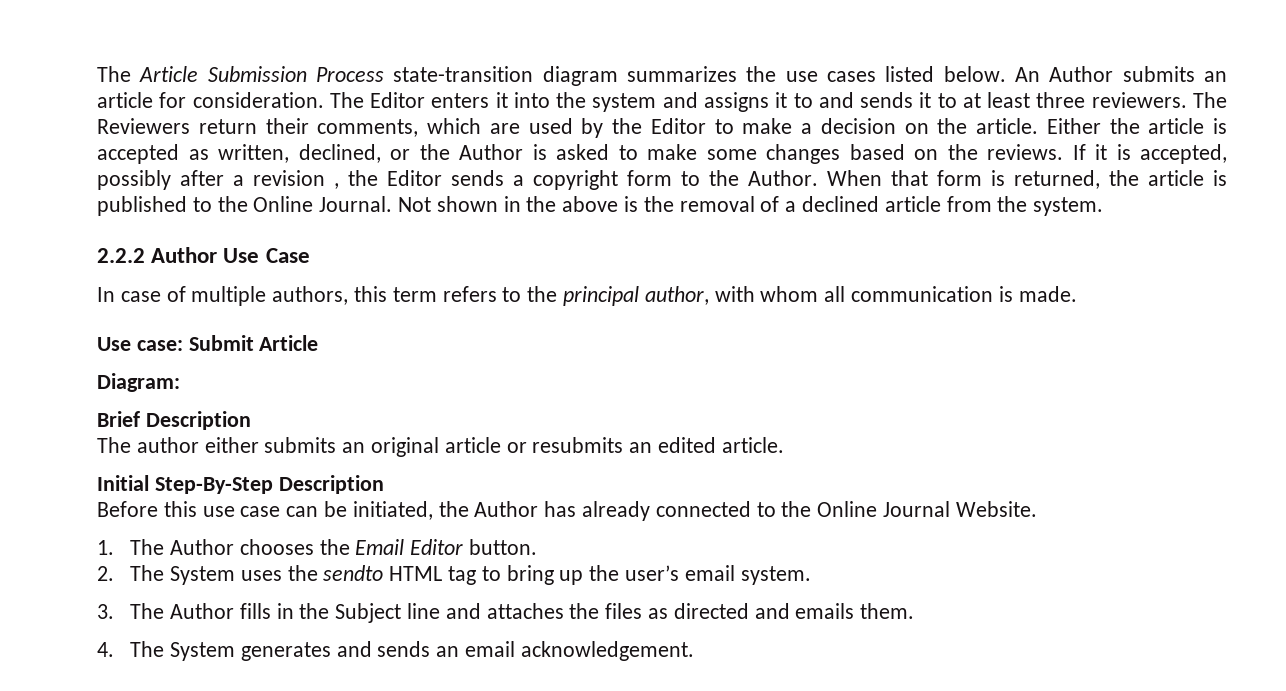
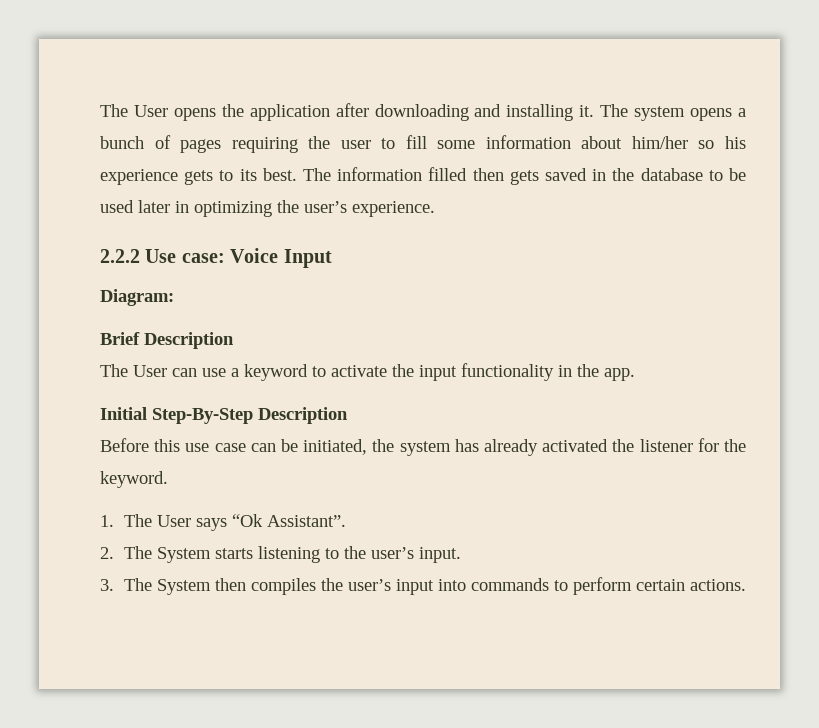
- The Article Submission Process state-transition diagram summarizes the use cases listed below. An Author submits an article for consideration. The Editor enters it into the system and assigns it to and sends it to at least three reviewers. The Reviewers return their comments, which are used by the Editor to make a decision on the article. Either the article is accepted as written, declined, or the Author is asked to make some changes based on the reviews. If it is accepted, possibly after a revision , the Editor sends a copyright form to the Author. When that form is returned, the article is published to the Online Journal. Not shown in the above is the removal of a declined article from the system.
- 2.2.2 Author Use Case
- In case of multiple authors, this term refers to the principal author, with whom all communication is made.
- Use case: Submit Article
+ The User opens the application after downloading and installing it. The system opens a bunch of pages requiring the user to fill some information about him/her so his experience gets to its best. The information filled then gets saved in the database to be used later in optimizing the user’s experience.
+ 2.2.2 Use case: Voice Input
  Diagram:
  Brief Description
- The author either submits an original article or resubmits an edited article.
+ The User can use a keyword to activate the input functionality in the app.
- Before this use case can be initiated, the Author has already connected to the Online Journal Website.
- 1. The Author chooses the Email Editor button.
- 2. The System uses the sendto HTML tag to bring up the user’s email system.
- 3. The Author fills in the Subject line and attaches the files as directed and emails them.
- 4. The System generates and sends an email acknowledgement.
+ Before this use case can be initiated, the system has already activated the listener for the keyword.
+ 1. The User says “Ok Assistant”.
+ 2. The System starts listening to the user’s input.
+ 3. The System then compiles the user’s input into commands to perform certain actions.

